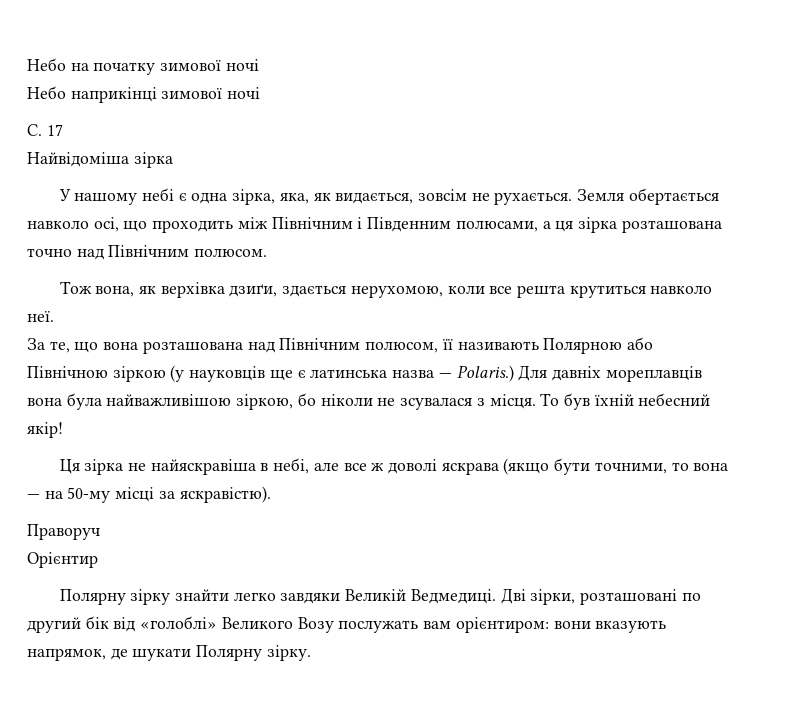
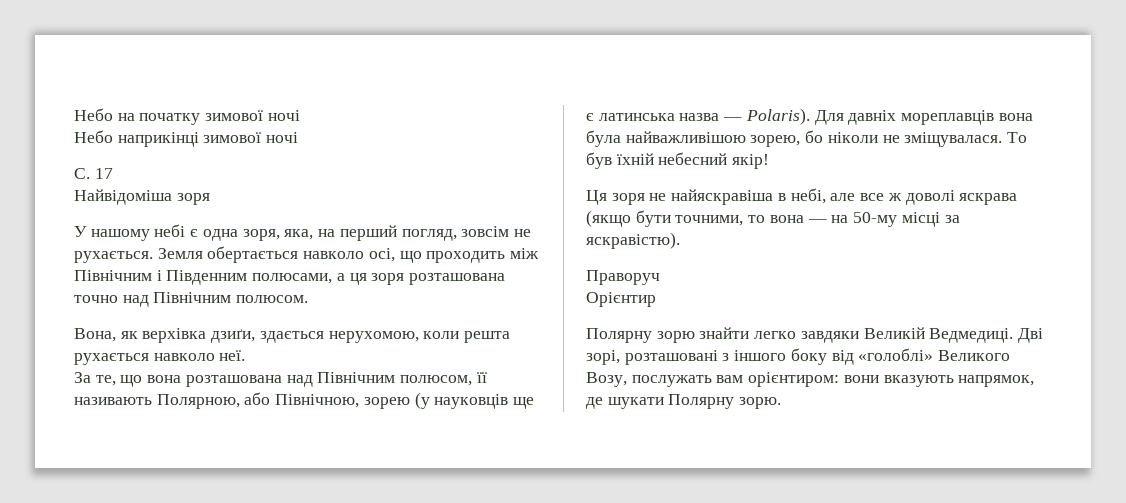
- Найвідоміша зірка
+ Найвідоміша зоря
- У нашому небі є одна зірка, яка, як видається, зовсім не рухається.
+ У нашому небі є одна зоря, яка, на перший погляд, зовсім не рухається.
- Земля обертається навколо осі, що проходить між Північним і Південним полюсами, а ця зірка розташована точно над Північним полюсом.
+ Земля обертається навколо осі, що проходить між Північним і Південним полюсами, а ця зоря розташована точно над Північним полюсом.
- Тож вона, як верхівка дзиґи, здається нерухомою, коли все решта крутиться навколо неї.
+ Вона, як верхівка дзиґи, здається нерухомою, коли решта рухається навколо неї.
- За те, що вона розташована над Північним полюсом, її називають Полярною або Північною зіркою (у науковців ще є латинська назва — Polaris.)
+ За те, що вона розташована над Північним полюсом, її називають Полярною, або Північною, зорею (у науковців ще є латинська назва — Polaris).
- Для давніх мореплавців вона була найважливішою зіркою, бо ніколи не зсувалася з місця.
+ Для давніх мореплавців вона була найважливішою зорею, бо ніколи не зміщувалася.
- Ця зірка не найяскравіша в небі, але все ж доволі яскрава (якщо бути точними, то вона — на 50-му місці за яскравістю).
+ Ця зоря не найяскравіша в небі, але все ж доволі яскрава (якщо бути точними, то вона — на 50-му місці за яскравістю).
- Полярну зірку знайти легко завдяки Великій Ведмедиці.
+ Полярну зорю знайти легко завдяки Великій Ведмедиці.
- Дві зірки, розташовані по другий бік від «голоблі» Великого Возу послужать вам орієнтиром: вони вказують напрямок, де шукати Полярну зірку.
+ Дві зорі, розташовані з іншого боку від «голоблі» Великого Возу, послужать вам орієнтиром: вони вказують напрямок, де шукати Полярну зорю.

